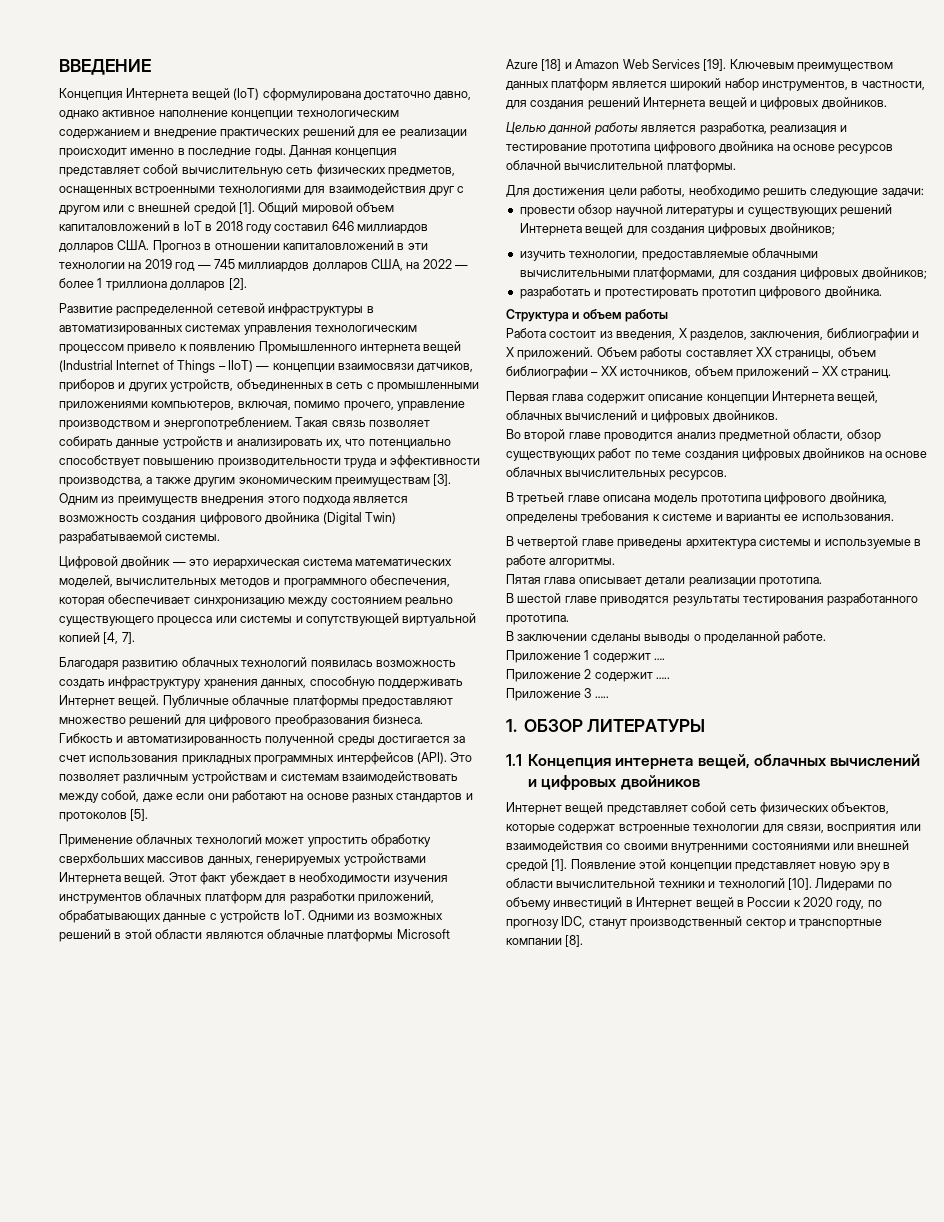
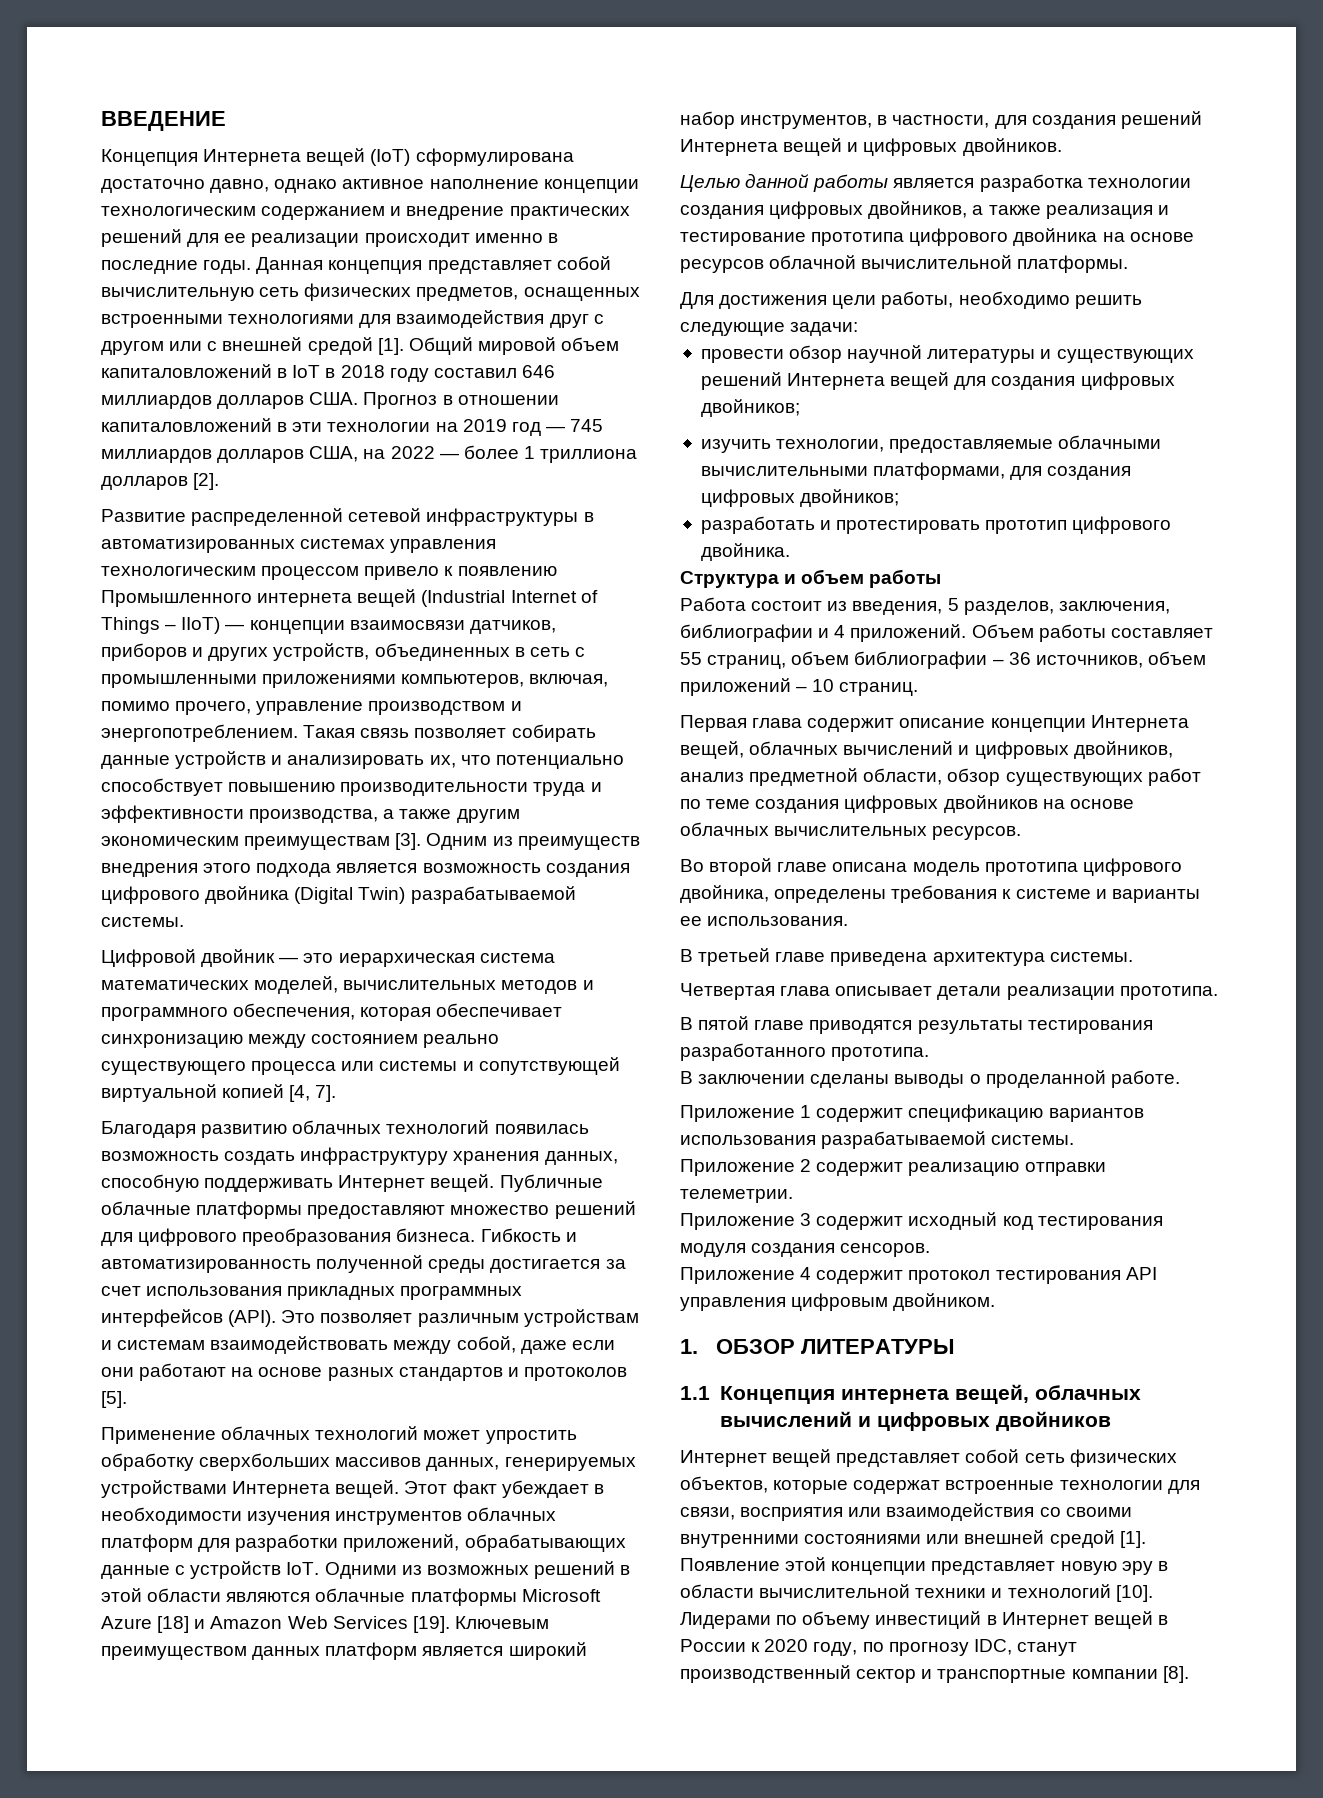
- Целью данной работы является разработка, реализация и тестирование прототипа цифрового двойника на основе ресурсов облачной вычислительной платформы.
+ Целью данной работы является разработка технологии создания цифровых двойников, а также реализация и тестирование прототипа цифрового двойника на основе ресурсов облачной вычислительной платформы.
- Работа состоит из введения, X разделов, заключения, библиографии и X приложений.
+ Работа состоит из введения, 5 разделов, заключения, библиографии и 4 приложений.
- Объем работы составляет XX страницы, объем библиографии – XX источников, объем приложений – XX страниц.
+ Объем работы составляет 55 страниц, объем библиографии – 36 источников, объем приложений – 10 страниц.
- Первая глава содержит описание концепции Интернета вещей, облачных вычислений и цифровых двойников.
- Во второй главе проводится анализ предметной области, обзор существующих работ по теме создания цифровых двойников на основе облачных вычислительных ресурсов.
+ Первая глава содержит описание концепции Интернета вещей, облачных вычислений и цифровых двойников, анализ предметной области, обзор существующих работ по теме создания цифровых двойников на основе облачных вычислительных ресурсов.
- В третьей главе описана модель прототипа цифрового двойника, определены требования к системе и варианты ее использования.
+ Во второй главе описана модель прототипа цифрового двойника, определены требования к системе и варианты ее использования.
- В четвертой главе приведены архитектура системы и используемые в работе алгоритмы.
- Пятая глава описывает детали реализации прототипа.
+ В третьей главе приведена архитектура системы.
+ Четвертая глава описывает детали реализации прототипа.
- В шестой главе приводятся результаты тестирования разработанного прототипа.
+ В пятой главе приводятся результаты тестирования разработанного прототипа.
- Приложение 1 содержит ….
+ Приложение 1 содержит спецификацию вариантов использования разрабатываемой системы.
- Приложение 2 содержит …..
+ Приложение 2 содержит реализацию отправки телеметрии.
- Приложение 3 …..
+ Приложение 3 содержит исходный код тестирования модуля создания сенсоров.
+ Приложение 4 содержит протокол тестирования API управления цифровым двойником.

